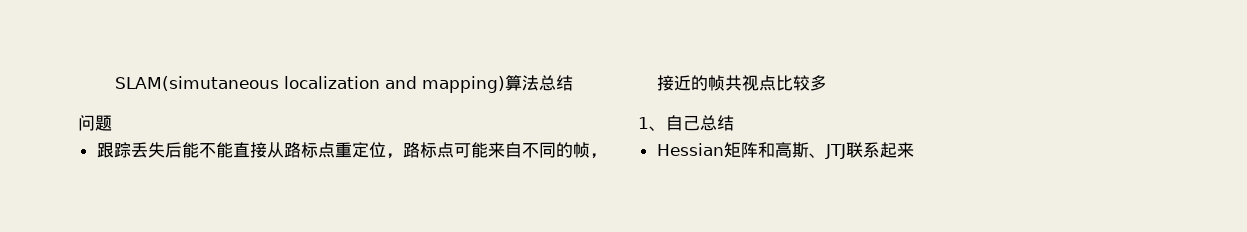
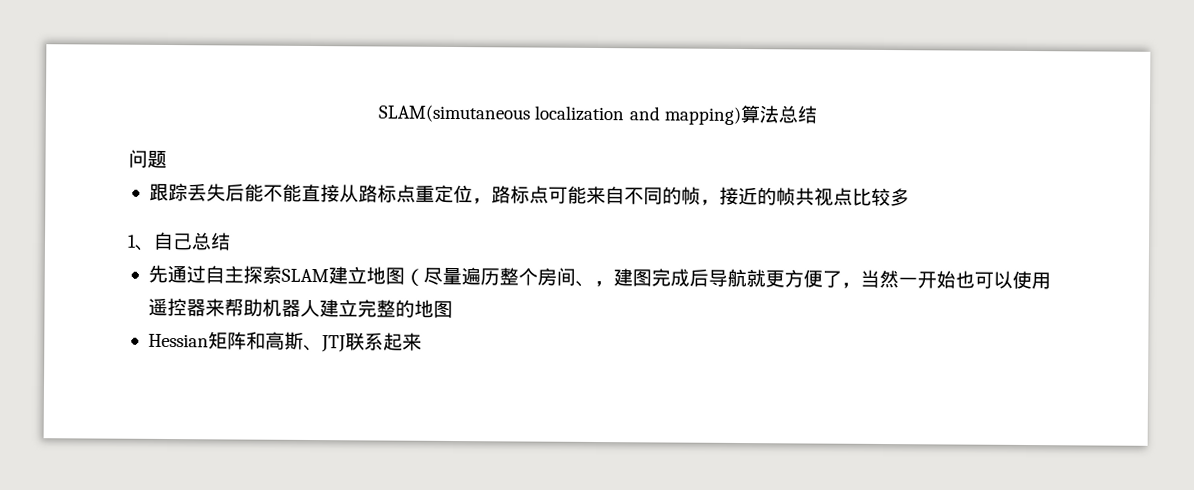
+ 先通过自主探索SLAM建立地图（尽量遍历整个房间、，建图完成后导航就更方便了，当然一开始也可以使用遥控器来帮助机器人建立完整的地图

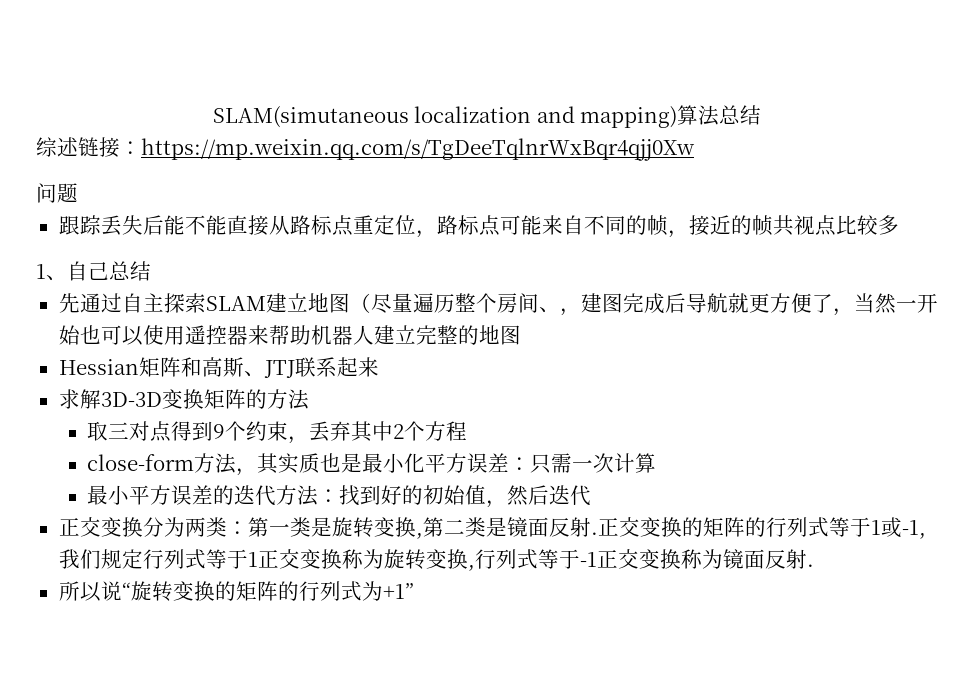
+ 综述链接：https://mp.weixin.qq.com/s/TgDeeTqlnrWxBqr4qjj0Xw
+ 求解3D-3D变换矩阵的方法
+ 取三对点得到9个约束，丢弃其中2个方程
+ close-form方法，其实质也是最小化平方误差：只需一次计算
+ 最小平方误差的迭代方法：找到好的初始值，然后迭代
+ 正交变换分为两类：第一类是旋转变换,第二类是镜面反射.正交变换的矩阵的行列式等于1或-1,我们规定行列式等于1正交变换称为旋转变换,行列式等于-1正交变换称为镜面反射.
+ 所以说“旋转变换的矩阵的行列式为+1”

